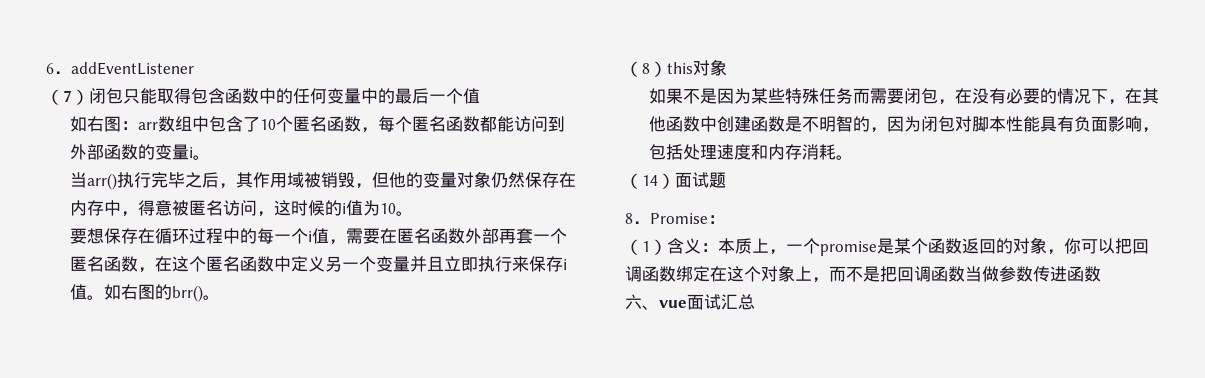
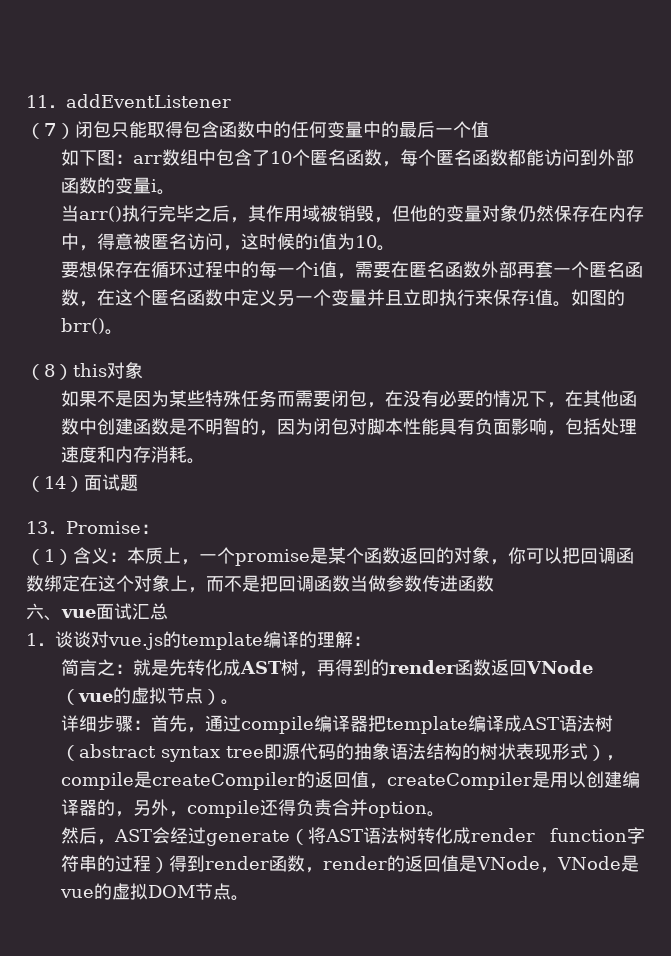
- 6．addEventListener
+ 11．addEventListener
- 如右图：arr数组中包含了10个匿名函数，每个匿名函数都能访问到外部函数的变量i。
+ 如下图：arr数组中包含了10个匿名函数，每个匿名函数都能访问到外部函数的变量i。
- 如右图的brr()。
+ 如图的brr()。
- 8．Promise：
+ 13．Promise：
+ 1．谈谈对vue.js的template编译的理解：
+ 简言之：就是先转化成AST树，再得到的render函数返回VNode（vue的虚拟节点）。
+ 详细步骤：首先，通过compile编译器把template编译成AST语法树（abstract syntax tree即源代码的抽象语法结构的树状表现形式），compile是createCompiler的返回值，createCompiler是用以创建编译器的，另外，compile还得负责合并option。
+ 然后，AST会经过generate（将AST语法树转化成render function字符串的过程）得到render函数，render的返回值是VNode，VNode是vue的虚拟DOM节点。

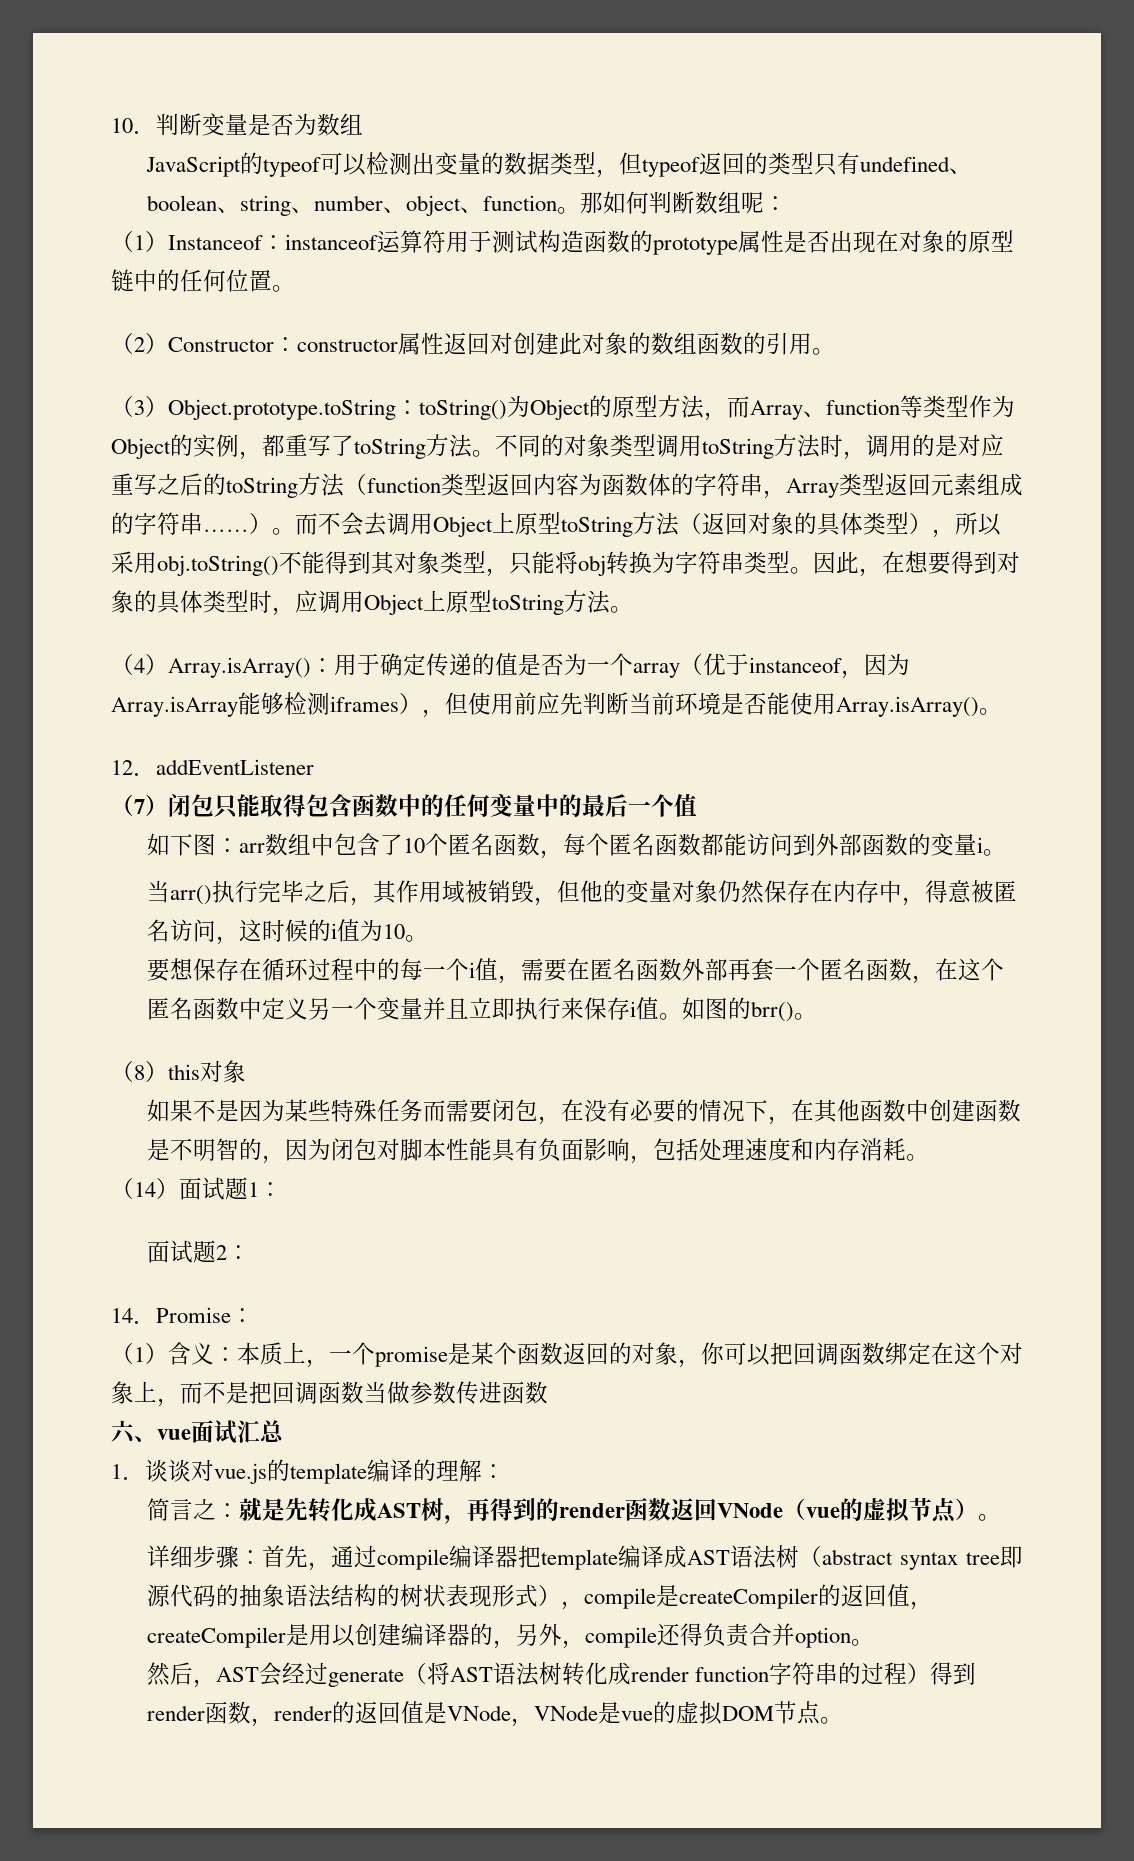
- 11．addEventListener
+ 10．判断变量是否为数组
+ JavaScript的typeof可以检测出变量的数据类型，但typeof返回的类型只有undefined、boolean、string、number、object、function。那如何判断数组呢：
+ （1）Instanceof：instanceof运算符用于测试构造函数的prototype属性是否出现在对象的原型链中的任何位置。
+ （2）Constructor：constructor属性返回对创建此对象的数组函数的引用。
+ （3）Object.prototype.toString：toString()为Object的原型方法，而Array、function等类型作为Object的实例，都重写了toString方法。不同的对象类型调用toString方法时，调用的是对应重写之后的toString方法（function类型返回内容为函数体的字符串，Array类型返回元素组成的字符串……）。而不会去调用Object上原型toString方法（返回对象的具体类型），所以采用obj.toString()不能得到其对象类型，只能将obj转换为字符串类型。因此，在想要得到对象的具体类型时，应调用Object上原型toString方法。
+ （4）Array.isArray()：用于确定传递的值是否为一个array（优于instanceof，因为Array.isArray能够检测iframes），但使用前应先判断当前环境是否能使用Array.isArray()。
+ 12．addEventListener
- （14）面试题
- 13．Promise：
+ （14）面试题1：
+ 面试题2：
+ 14．Promise：

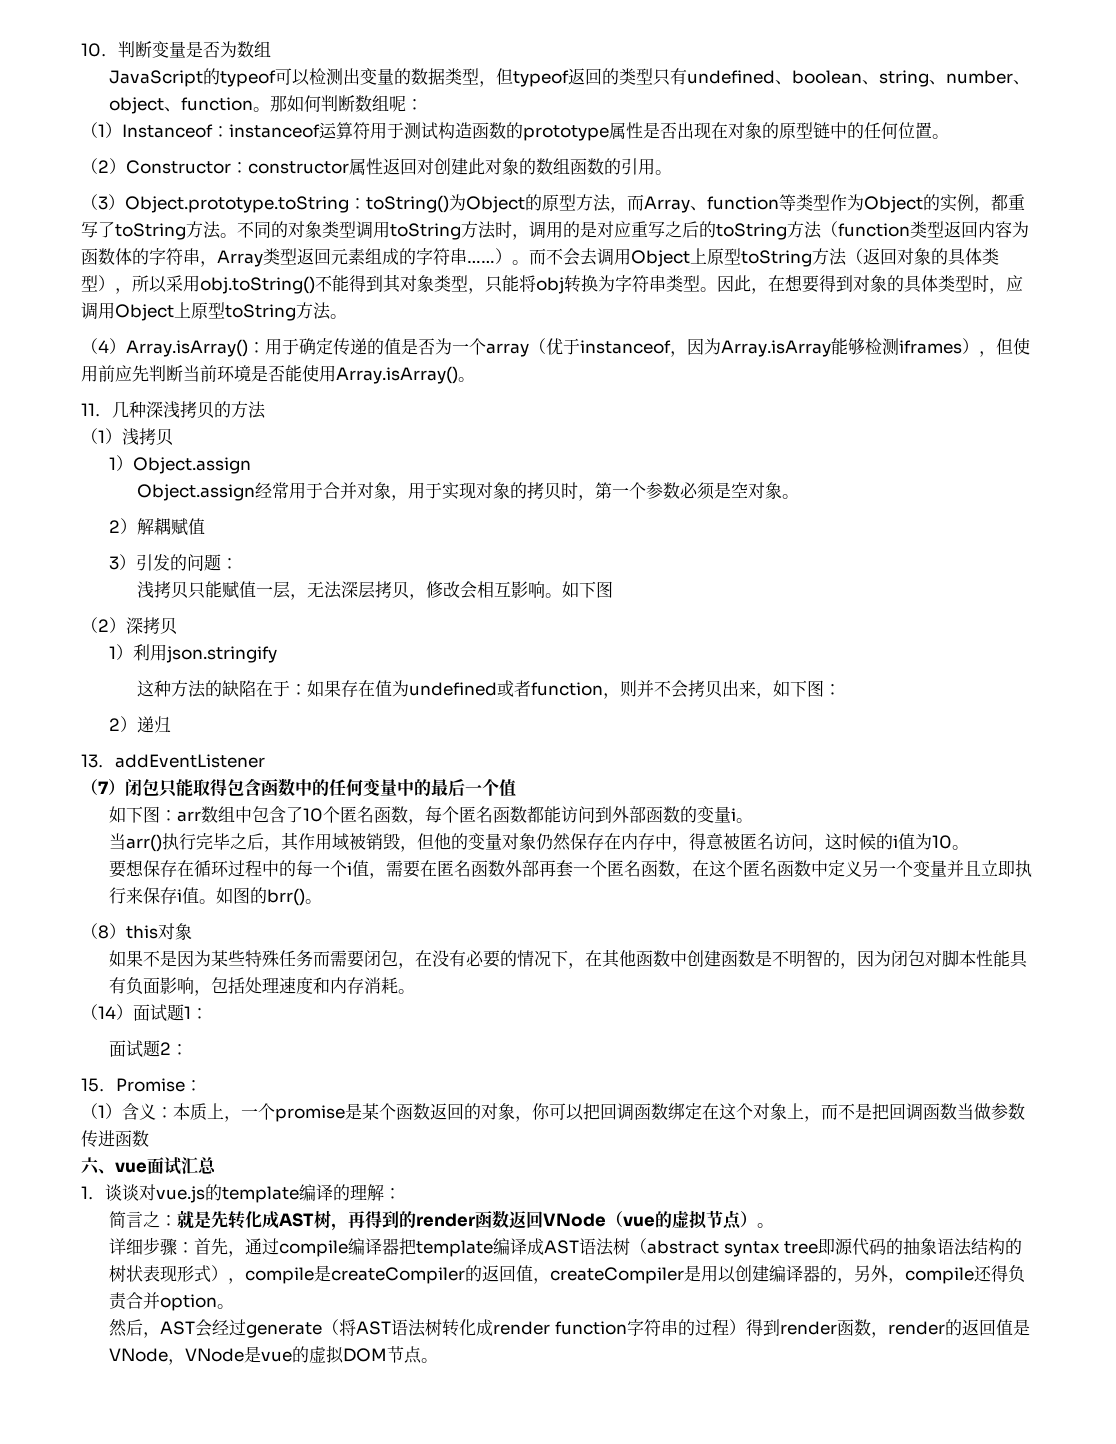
- 12．addEventListener
+ 11．几种深浅拷贝的方法
+ （1）浅拷贝
+ 1）Object.assign
+ Object.assign经常用于合并对象，用于实现对象的拷贝时，第一个参数必须是空对象。
+ 2）解耦赋值
+ 3）引发的问题：
+ 浅拷贝只能赋值一层，无法深层拷贝，修改会相互影响。如下图
+ （2）深拷贝
+ 1）利用json.stringify
+ 这种方法的缺陷在于：如果存在值为undefined或者function，则并不会拷贝出来，如下图：
+ 2）递归
+ 13．addEventListener
- 14．Promise：
+ 15．Promise：

